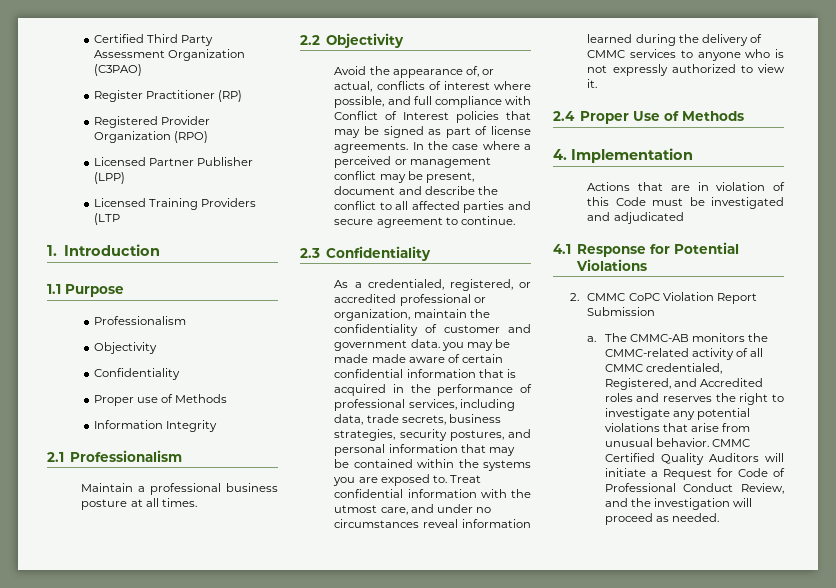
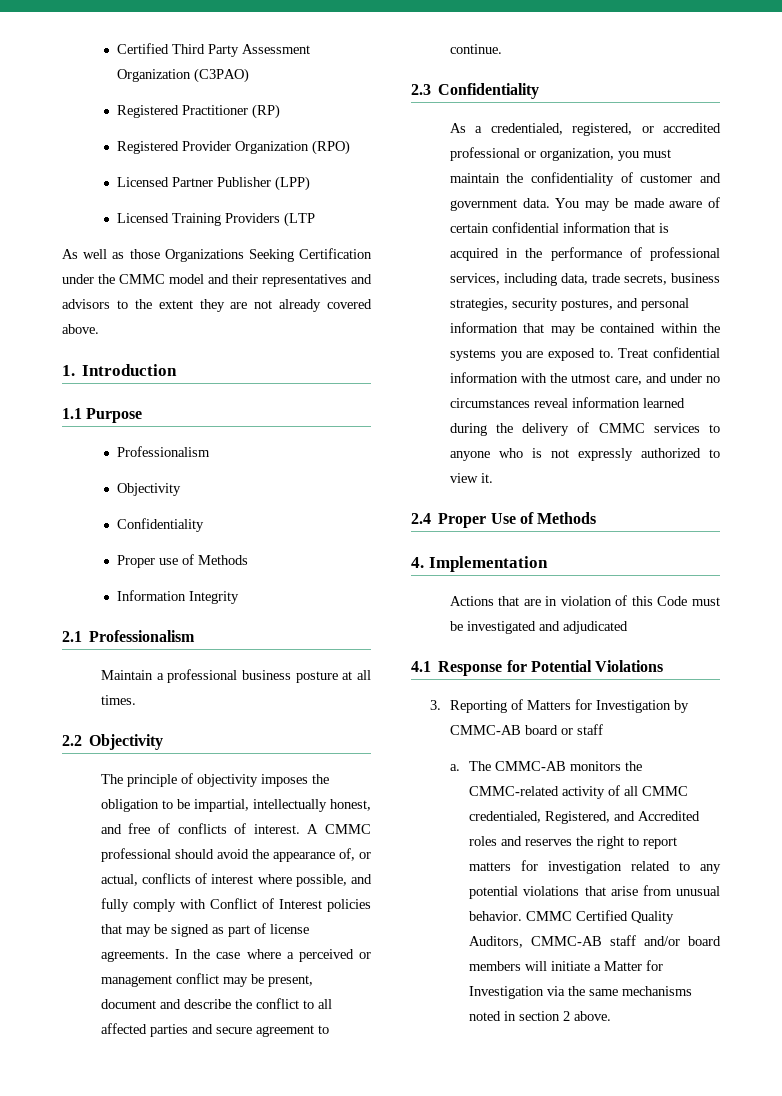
- Register Practitioner (RP)
+ Registered Practitioner (RP)
+ As well as those Organizations Seeking Certification under the CMMC model and their representatives and advisors to the extent they are not already covered above.
- Avoid the appearance of, or actual, conflicts of interest where possible, and full compliance with Conflict of Interest policies that may be signed as part of license agreements.
+ The principle of objectivity imposes the obligation to be impartial, intellectually honest, and free of conflicts of interest. A CMMC professional should avoid the appearance of, or actual, conflicts of interest where possible, and fully comply with Conflict of Interest policies that may be signed as part of license agreements.
- As a credentialed, registered, or accredited professional or organization, maintain the confidentiality of customer and government data. you may be made made aware of certain confidential information that is acquired in the performance of professional services, including data, trade secrets, business strategies, security postures, and personal information that may be contained within the systems you are exposed to.
+ As a credentialed, registered, or accredited professional or organization, you must maintain the confidentiality of customer and government data. You may be made aware of certain confidential information that is acquired in the performance of professional services, including data, trade secrets, business strategies, security postures, and personal information that may be contained within the systems you are exposed to.
- 2. CMMC CoPC Violation Report Submission
+ 3. Reporting of Matters for Investigation by CMMC-AB board or staff
- The CMMC-AB monitors the CMMC-related activity of all CMMC credentialed, Registered, and Accredited roles and reserves the right to investigate any potential violations that arise from unusual behavior.
+ The CMMC-AB monitors the CMMC-related activity of all CMMC credentialed, Registered, and Accredited roles and reserves the right to report matters for investigation related to any potential violations that arise from unusual behavior.
- CMMC Certified Quality Auditors will initiate a Request for Code of Professional Conduct Review, and the investigation will proceed as needed.
+ CMMC Certified Quality Auditors, CMMC-AB staff and/or board members will initiate a Matter for Investigation via the same mechanisms noted in section 2 above.

